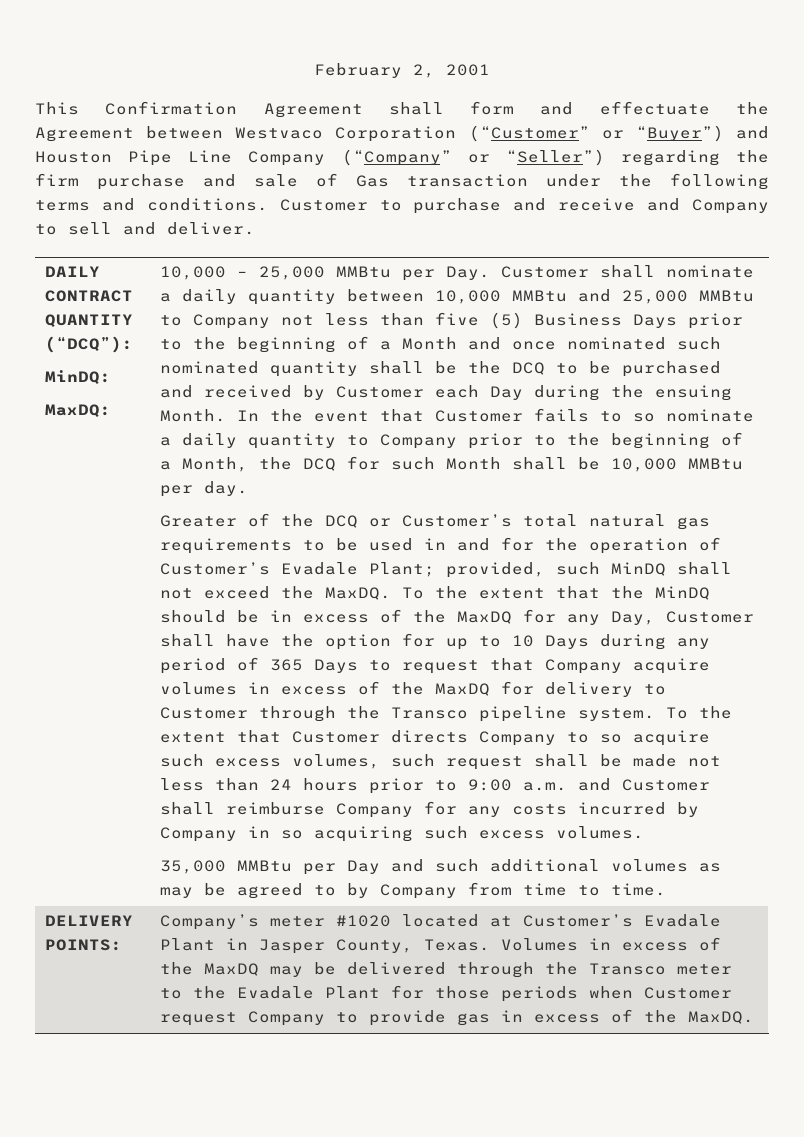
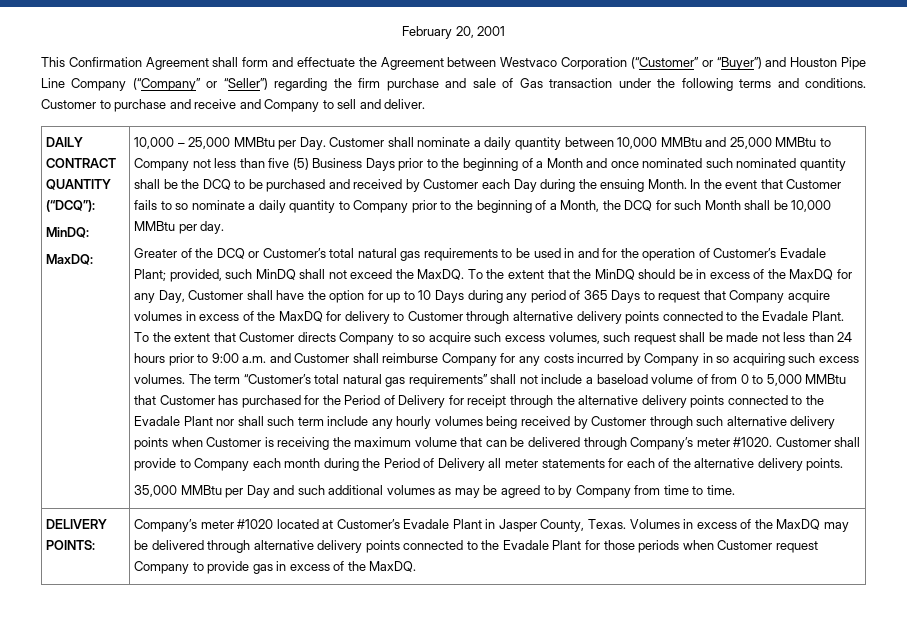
- February 2, 2001
+ February 20, 2001
- To the extent that the MinDQ should be in excess of the MaxDQ for any Day, Customer shall have the option for up to 10 Days during any period of 365 Days to request that Company acquire volumes in excess of the MaxDQ for delivery to Customer through the Transco pipeline system.
+ To the extent that the MinDQ should be in excess of the MaxDQ for any Day, Customer shall have the option for up to 10 Days during any period of 365 Days to request that Company acquire volumes in excess of the MaxDQ for delivery to Customer through alternative delivery points connected to the Evadale Plant.
+ The term “Customer’s total natural gas requirements” shall not include a baseload volume of from 0 to 5,000 MMBtu that Customer has purchased for the Period of Delivery for receipt through the alternative delivery points connected to the Evadale Plant nor shall such term include any hourly volumes being received by Customer through such alternative delivery points when Customer is receiving the maximum volume that can be delivered through Company’s meter #1020. Customer shall provide to Company each month during the Period of Delivery all meter statements for each of the alternative delivery points.
- Volumes in excess of the MaxDQ may be delivered through the Transco meter to the Evadale Plant for those periods when Customer request Company to provide gas in excess of the MaxDQ.
+ Volumes in excess of the MaxDQ may be delivered through alternative delivery points connected to the Evadale Plant for those periods when Customer request Company to provide gas in excess of the MaxDQ.

